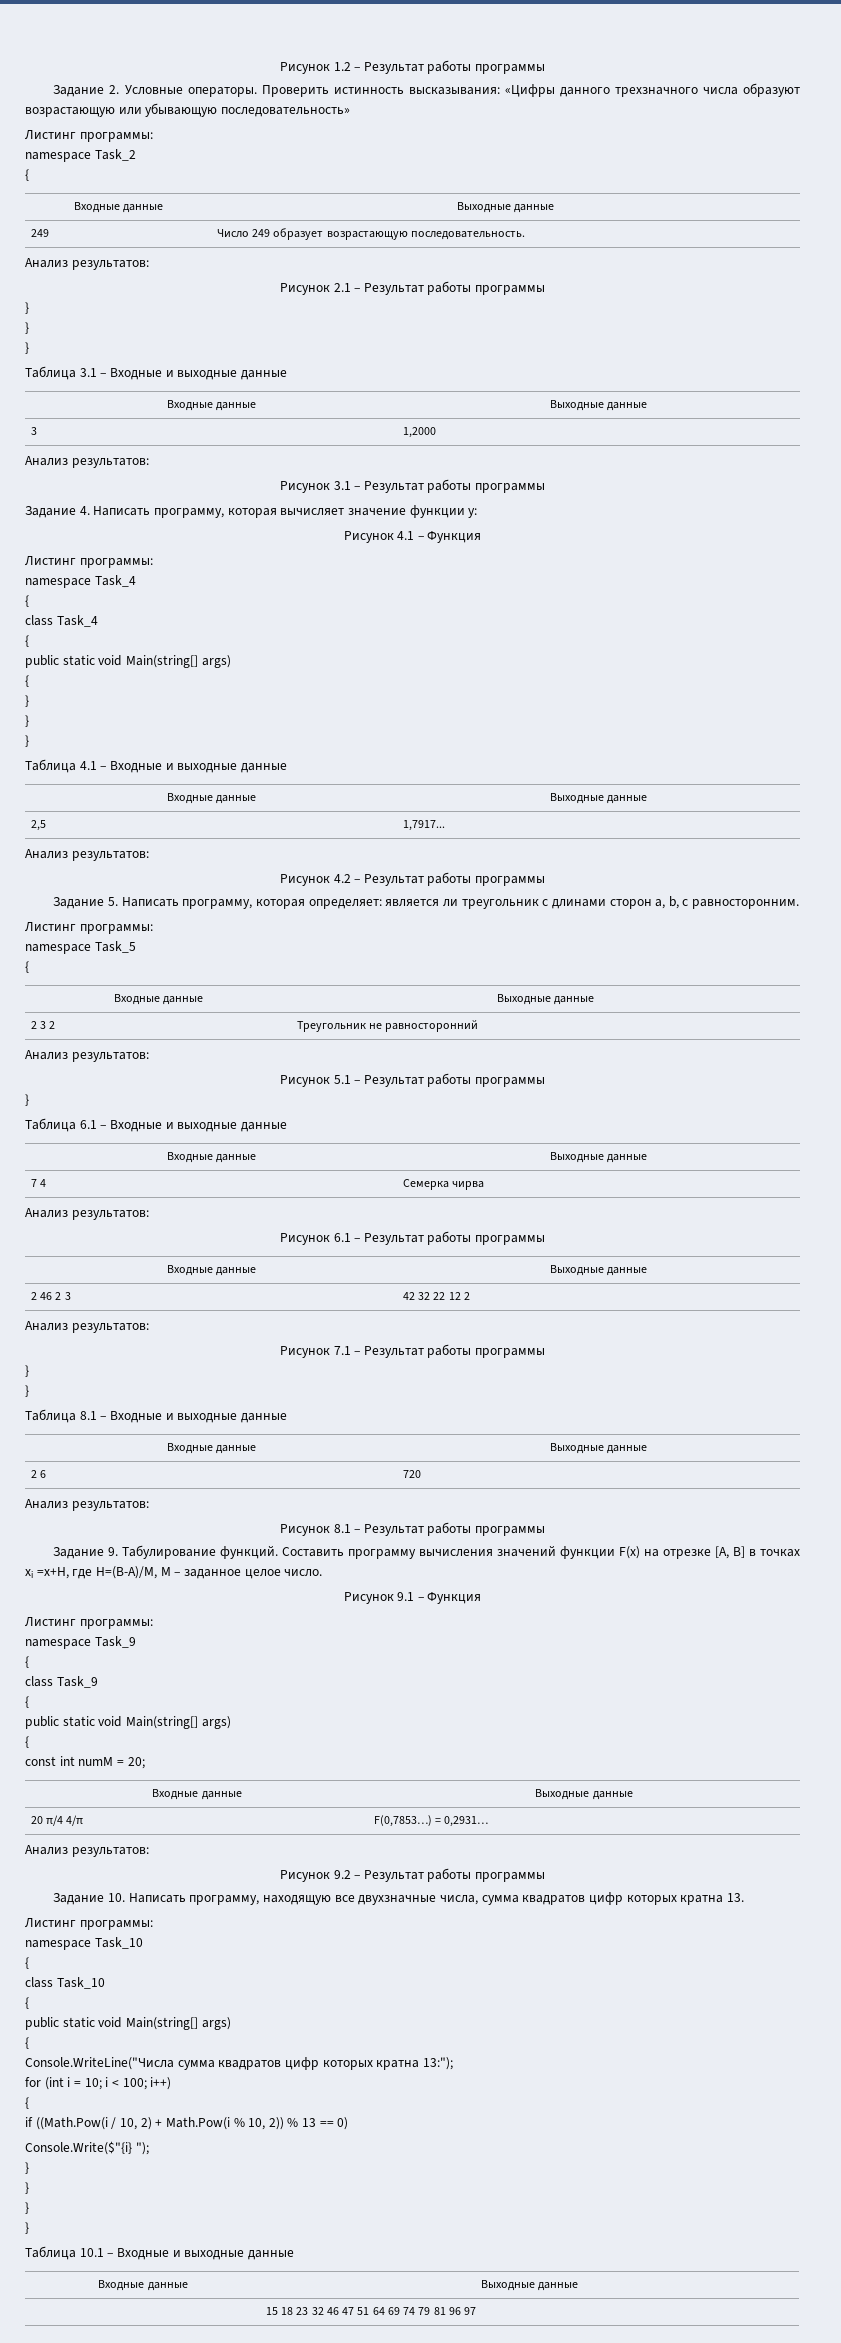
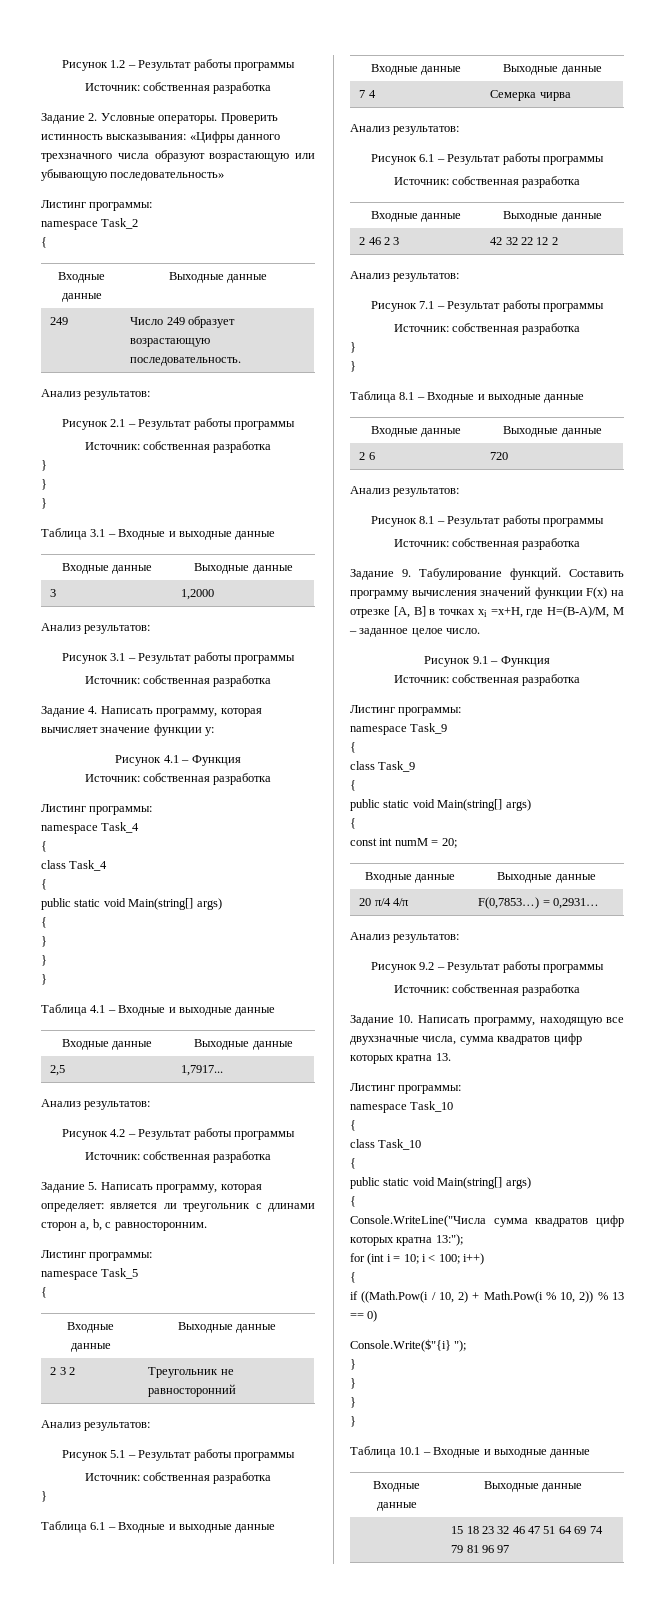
  Рисунок 1.2 – Результат работы программы
+ Источник: собственная разработка
  Рисунок 2.1 – Результат работы программы
+ Источник: собственная разработка
  Рисунок 3.1 – Результат работы программы
+ Источник: собственная разработка
  Рисунок 4.1 – Функция
+ Источник: собственная разработка
  Рисунок 4.2 – Результат работы программы
+ Источник: собственная разработка
  Рисунок 5.1 – Результат работы программы
+ Источник: собственная разработка
  Рисунок 6.1 – Результат работы программы
+ Источник: собственная разработка
  Рисунок 7.1 – Результат работы программы
+ Источник: собственная разработка
  Рисунок 8.1 – Результат работы программы
+ Источник: собственная разработка
  Рисунок 9.1 – Функция
+ Источник: собственная разработка
  Рисунок 9.2 – Результат работы программы
+ Источник: собственная разработка

